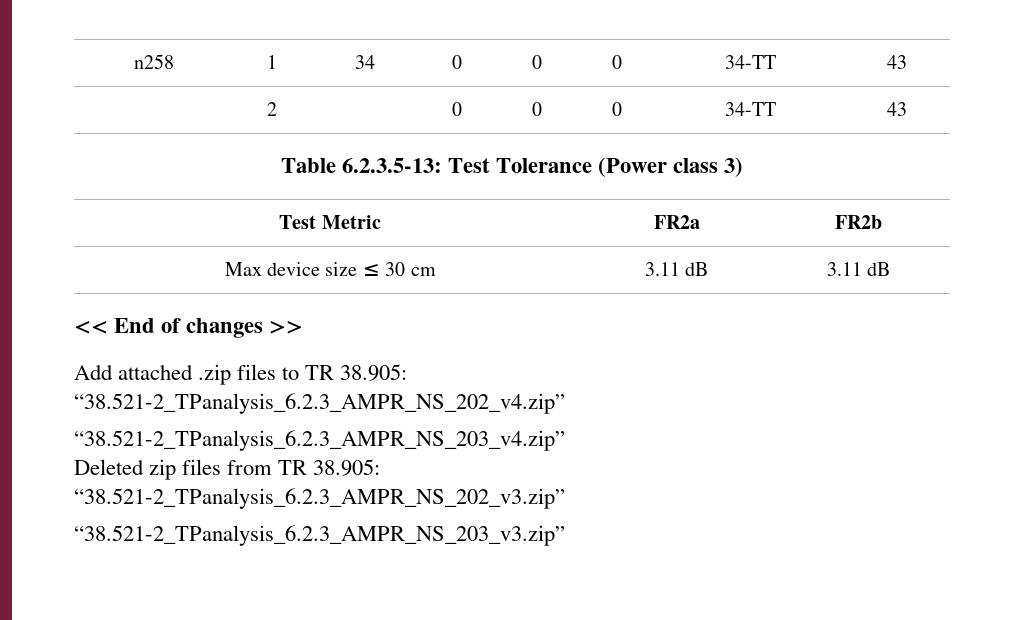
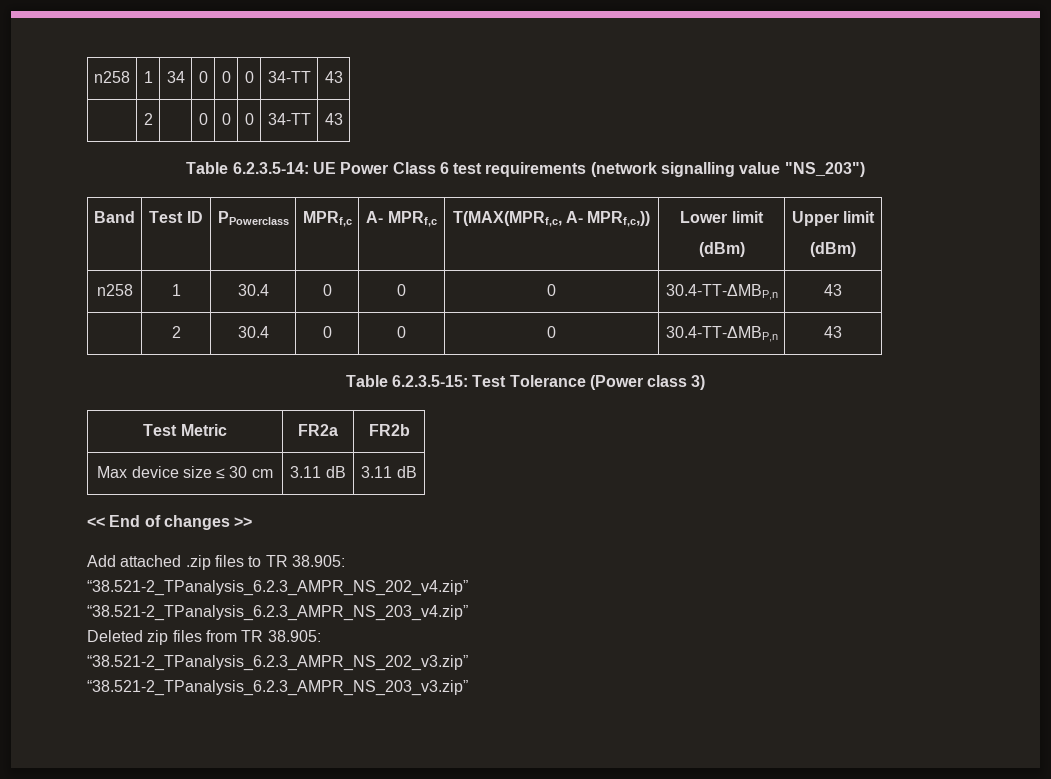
- Table 6.2.3.5-13: Test Tolerance (Power class 3)
+ Table 6.2.3.5-14: UE Power Class 6 test requirements (network signalling value "NS_203")
+ Band | Test ID | PPowerclass | MPRf,c | A- MPRf,c | T(MAX(MPRf,c, A- MPRf,c,)) | Lower limit
+ (dBm) | Upper limit
+ (dBm)
+ n258 | 1 | 30.4 | 0 | 0 | 0 | 30.4-TT-ΔMBP,n | 43
+ | 2 | 30.4 | 0 | 0 | 0 | 30.4-TT-ΔMBP,n | 43
+ Table 6.2.3.5-15: Test Tolerance (Power class 3)

